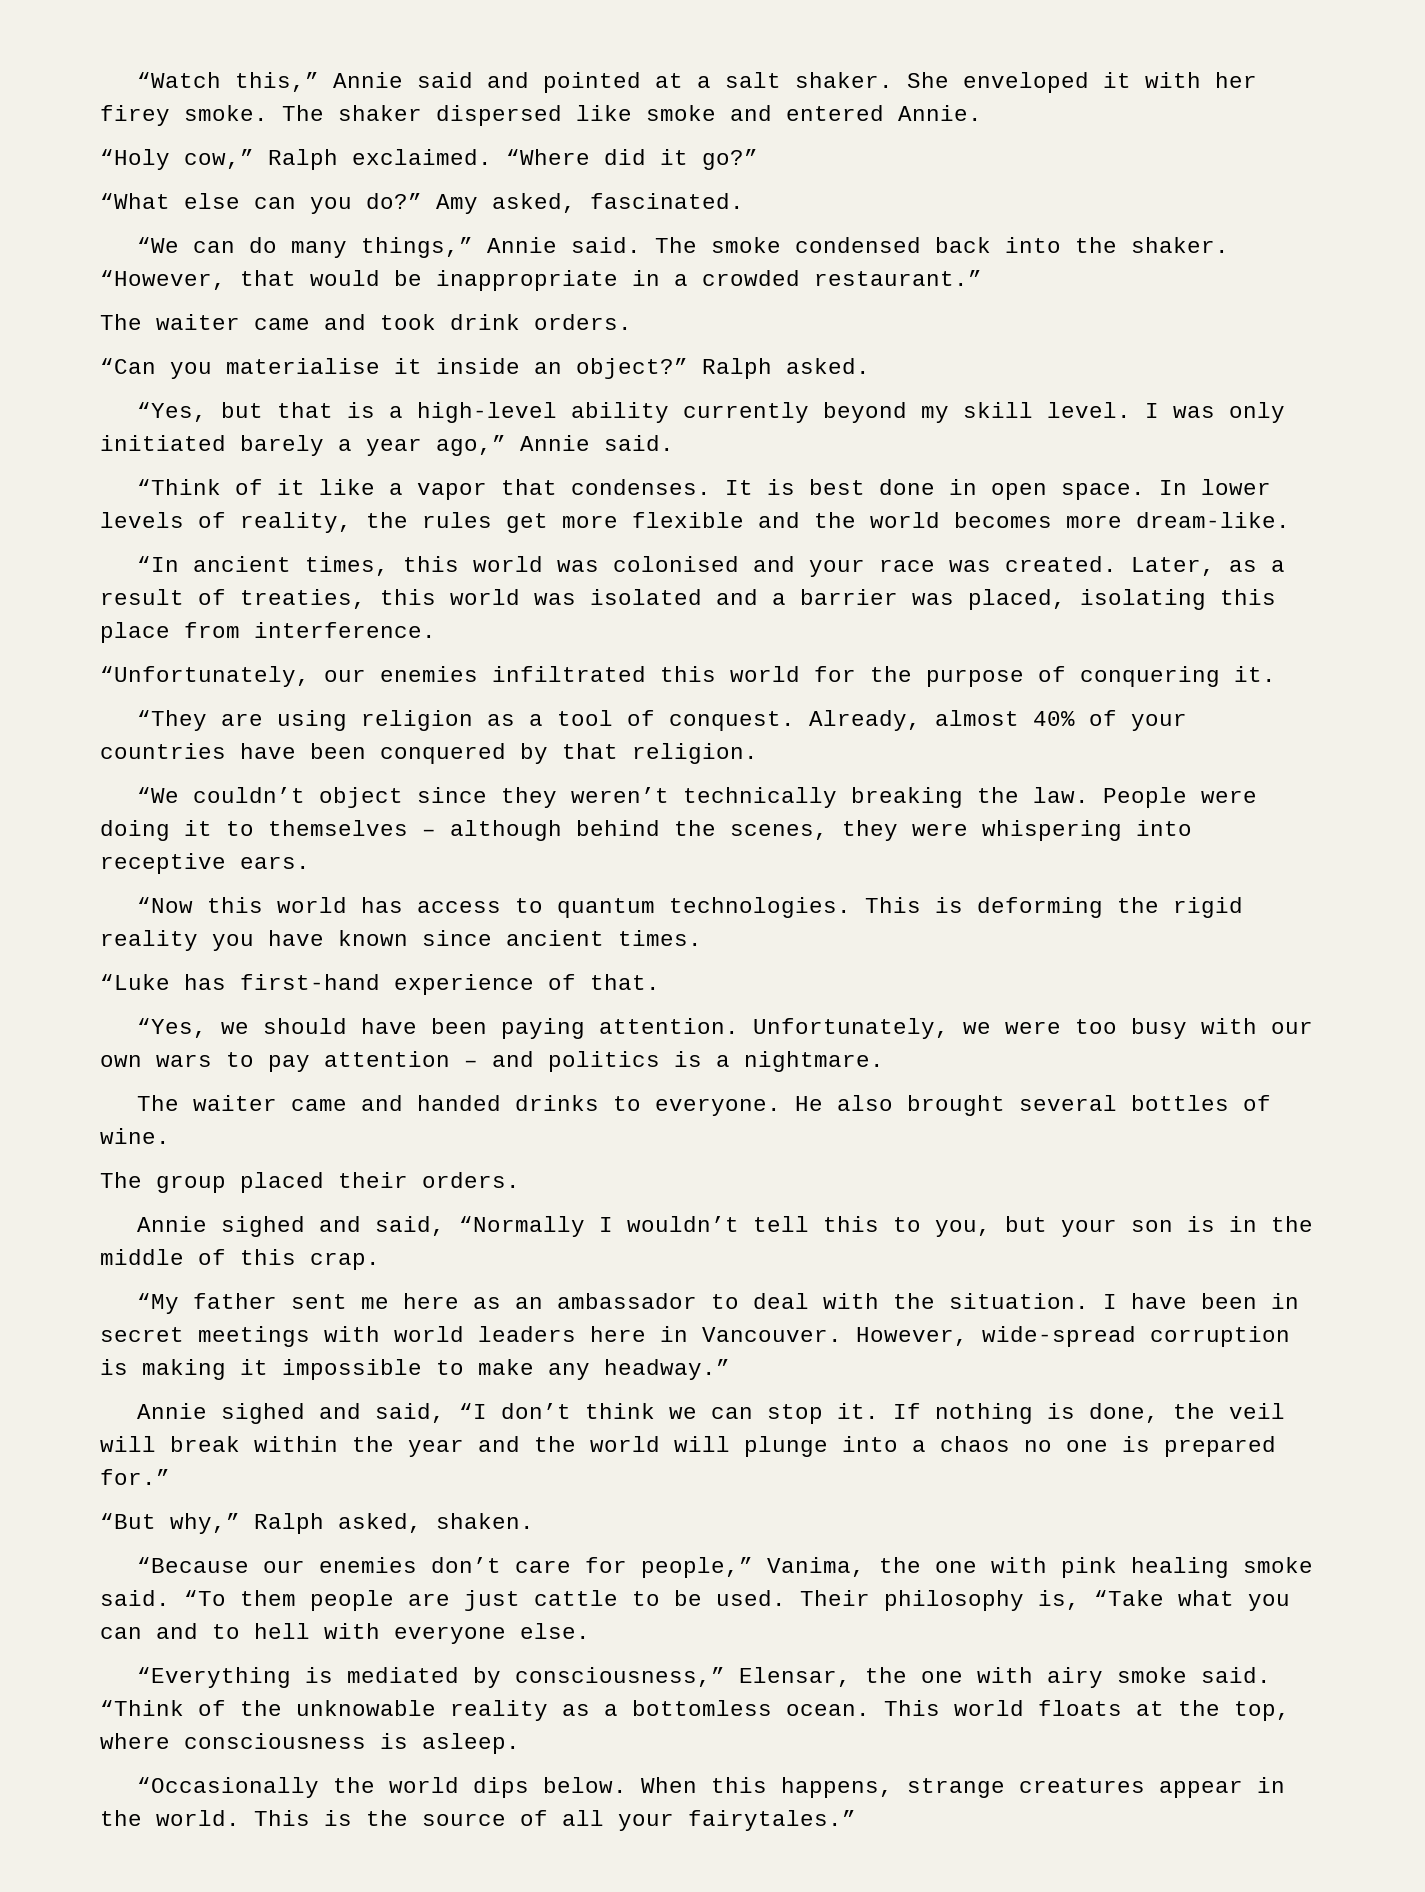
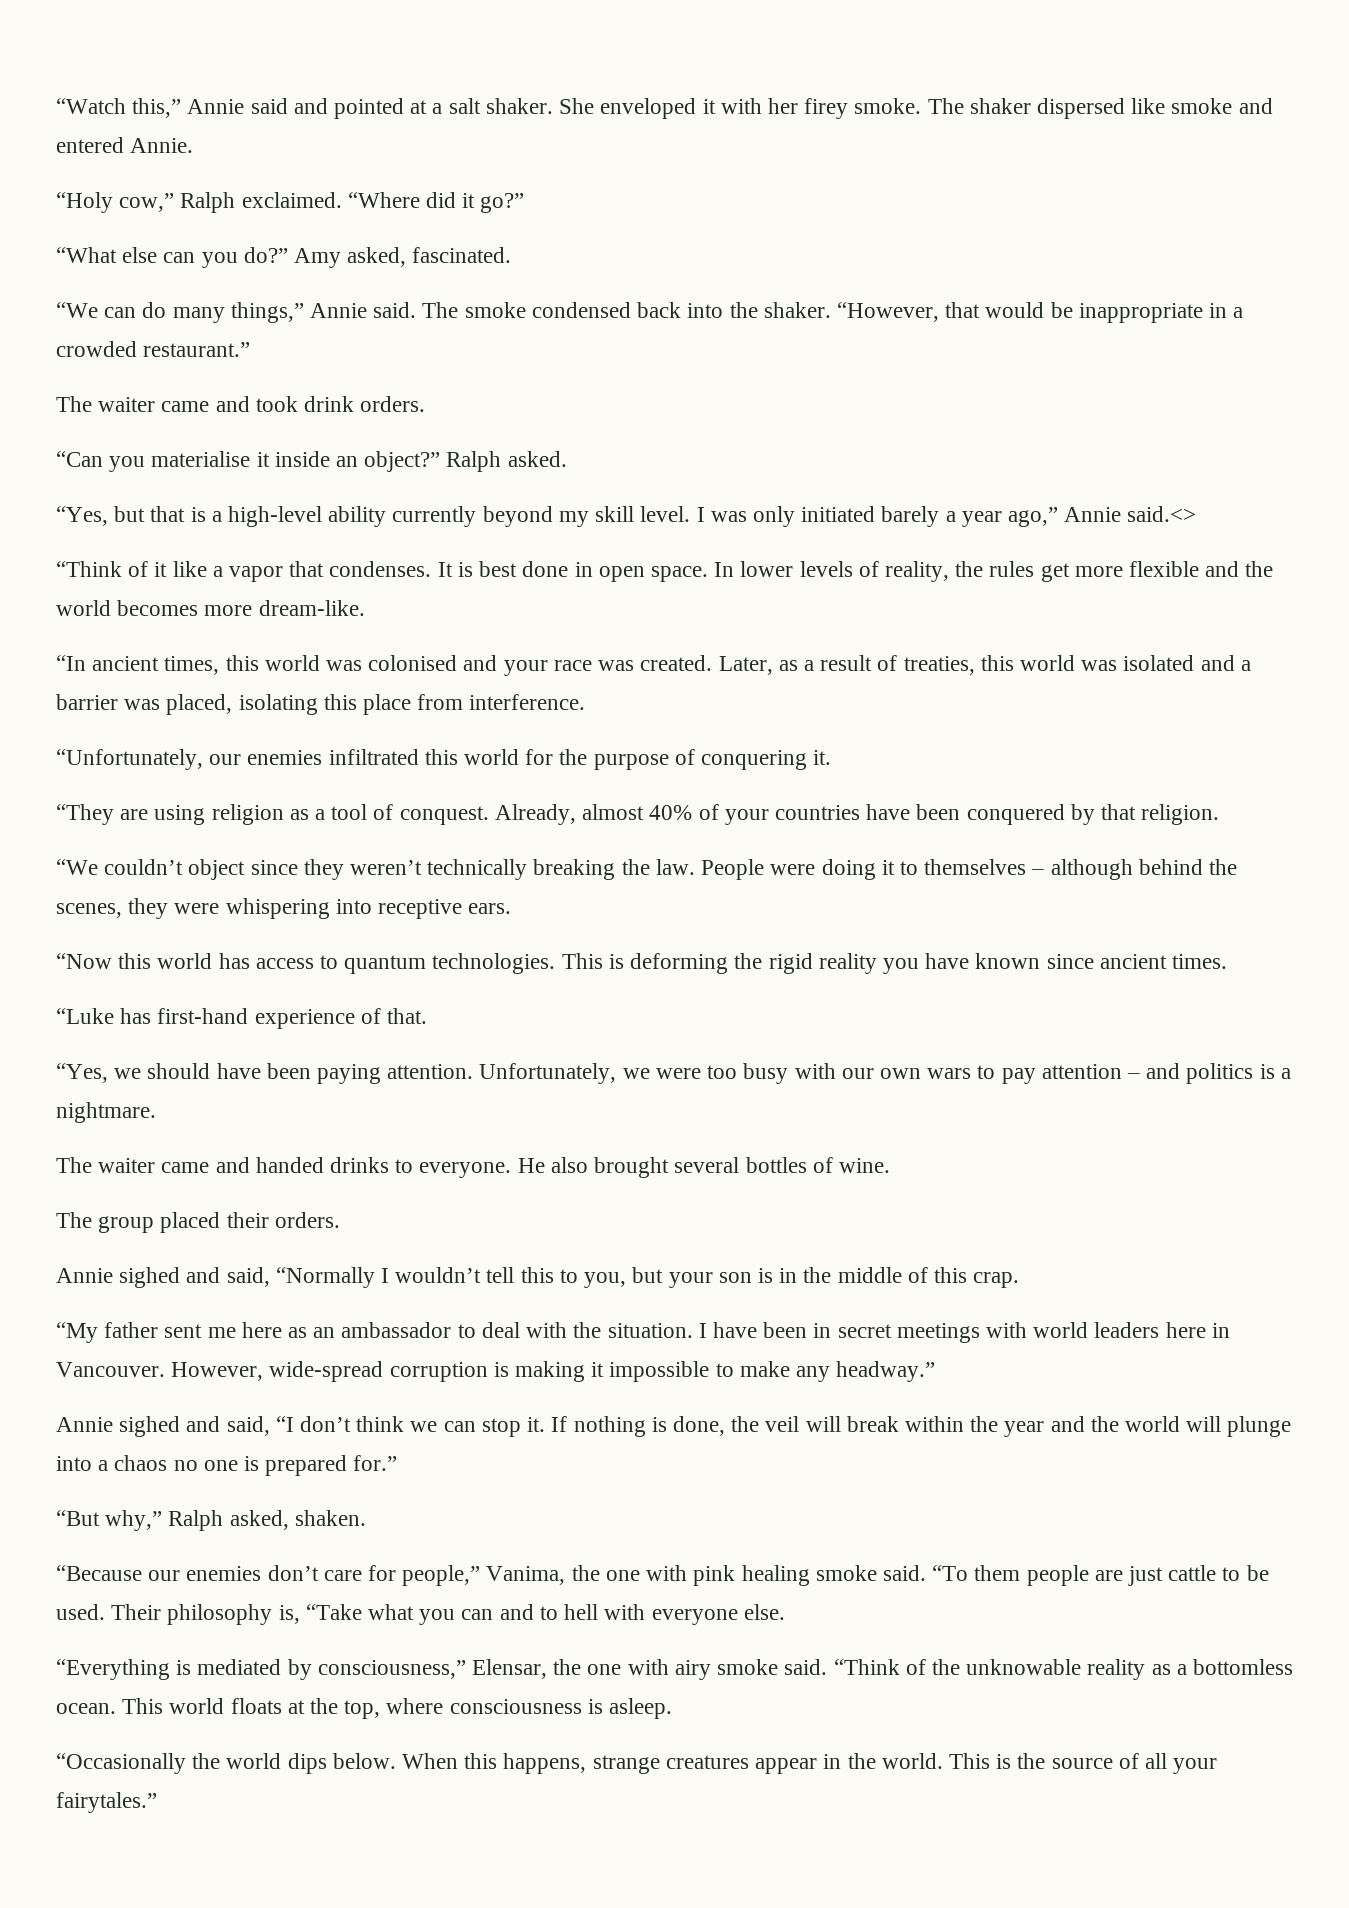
- I was only initiated barely a year ago,” Annie said.
+ I was only initiated barely a year ago,” Annie said.<>

